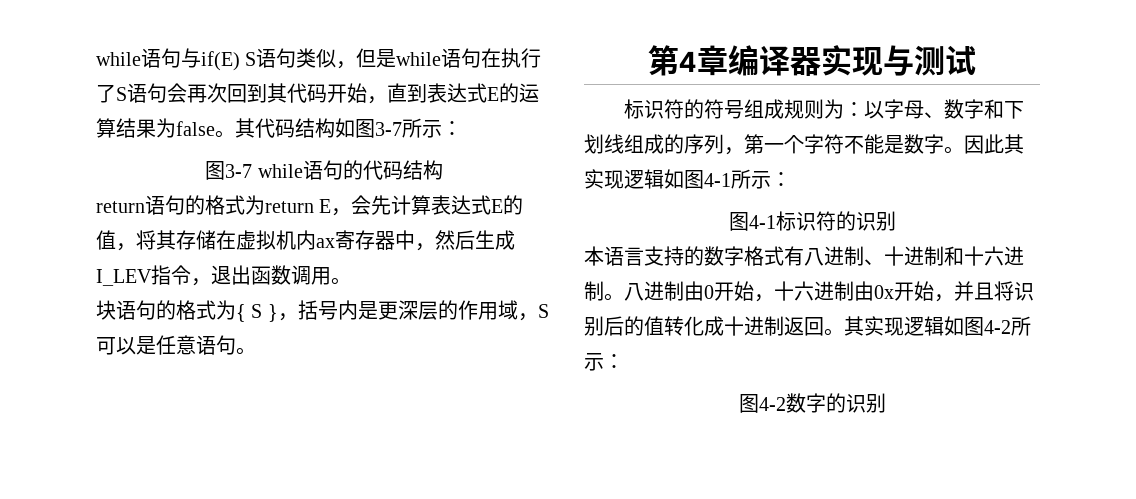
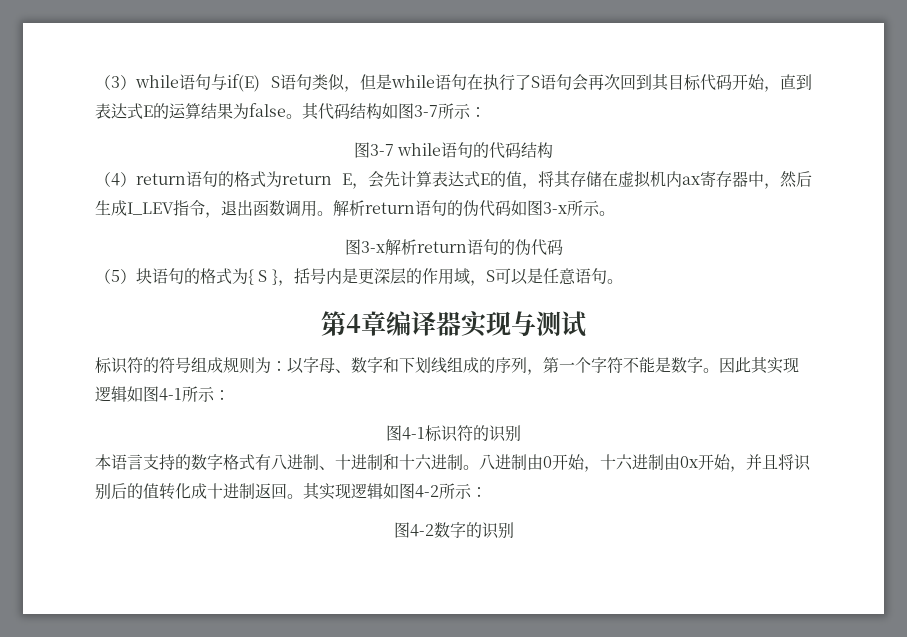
- while语句与if(E) S语句类似，但是while语句在执行了S语句会再次回到其代码开始，直到表达式E的运算结果为false。
+ （3）while语句与if(E) S语句类似，但是while语句在执行了S语句会再次回到其目标代码开始，直到表达式E的运算结果为false。
- return语句的格式为return E，会先计算表达式E的值，将其存储在虚拟机内ax寄存器中，然后生成I_LEV指令，退出函数调用。
- 块语句的格式为{ S }，括号内是更深层的作用域，S可以是任意语句。
+ （4）return语句的格式为return E，会先计算表达式E的值，将其存储在虚拟机内ax寄存器中，然后生成I_LEV指令，退出函数调用。解析return语句的伪代码如图3-x所示。
+ 图3-x解析return语句的伪代码
+ （5）块语句的格式为{ S }，括号内是更深层的作用域，S可以是任意语句。

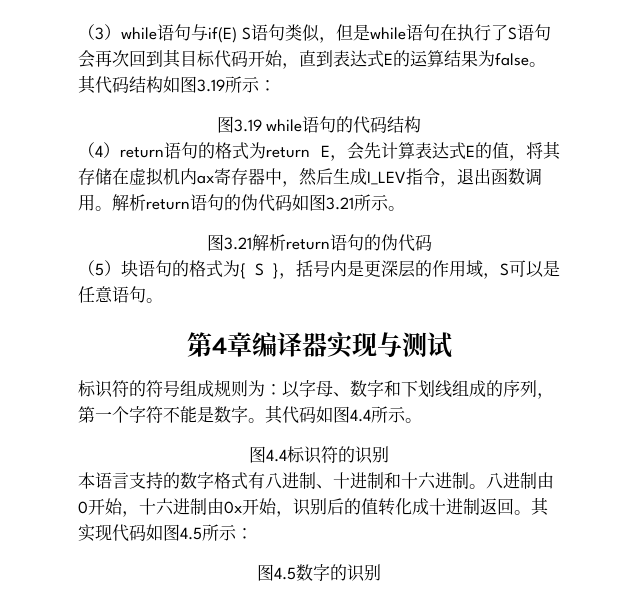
- 其代码结构如图3-7所示：
- 图3-7 while语句的代码结构
+ 其代码结构如图3.19所示：
+ 图3.19 while语句的代码结构
- 解析return语句的伪代码如图3-x所示。
- 图3-x解析return语句的伪代码
+ 解析return语句的伪代码如图3.21所示。
+ 图3.21解析return语句的伪代码
- 因此其实现逻辑如图4-1所示：
- 图4-1标识符的识别
+ 其代码如图4.4所示。
+ 图4.4标识符的识别
- 八进制由0开始，十六进制由0x开始，并且将识别后的值转化成十进制返回。
+ 八进制由0开始，十六进制由0x开始，识别后的值转化成十进制返回。
- 其实现逻辑如图4-2所示：
- 图4-2数字的识别
+ 其实现代码如图4.5所示：
+ 图4.5数字的识别

